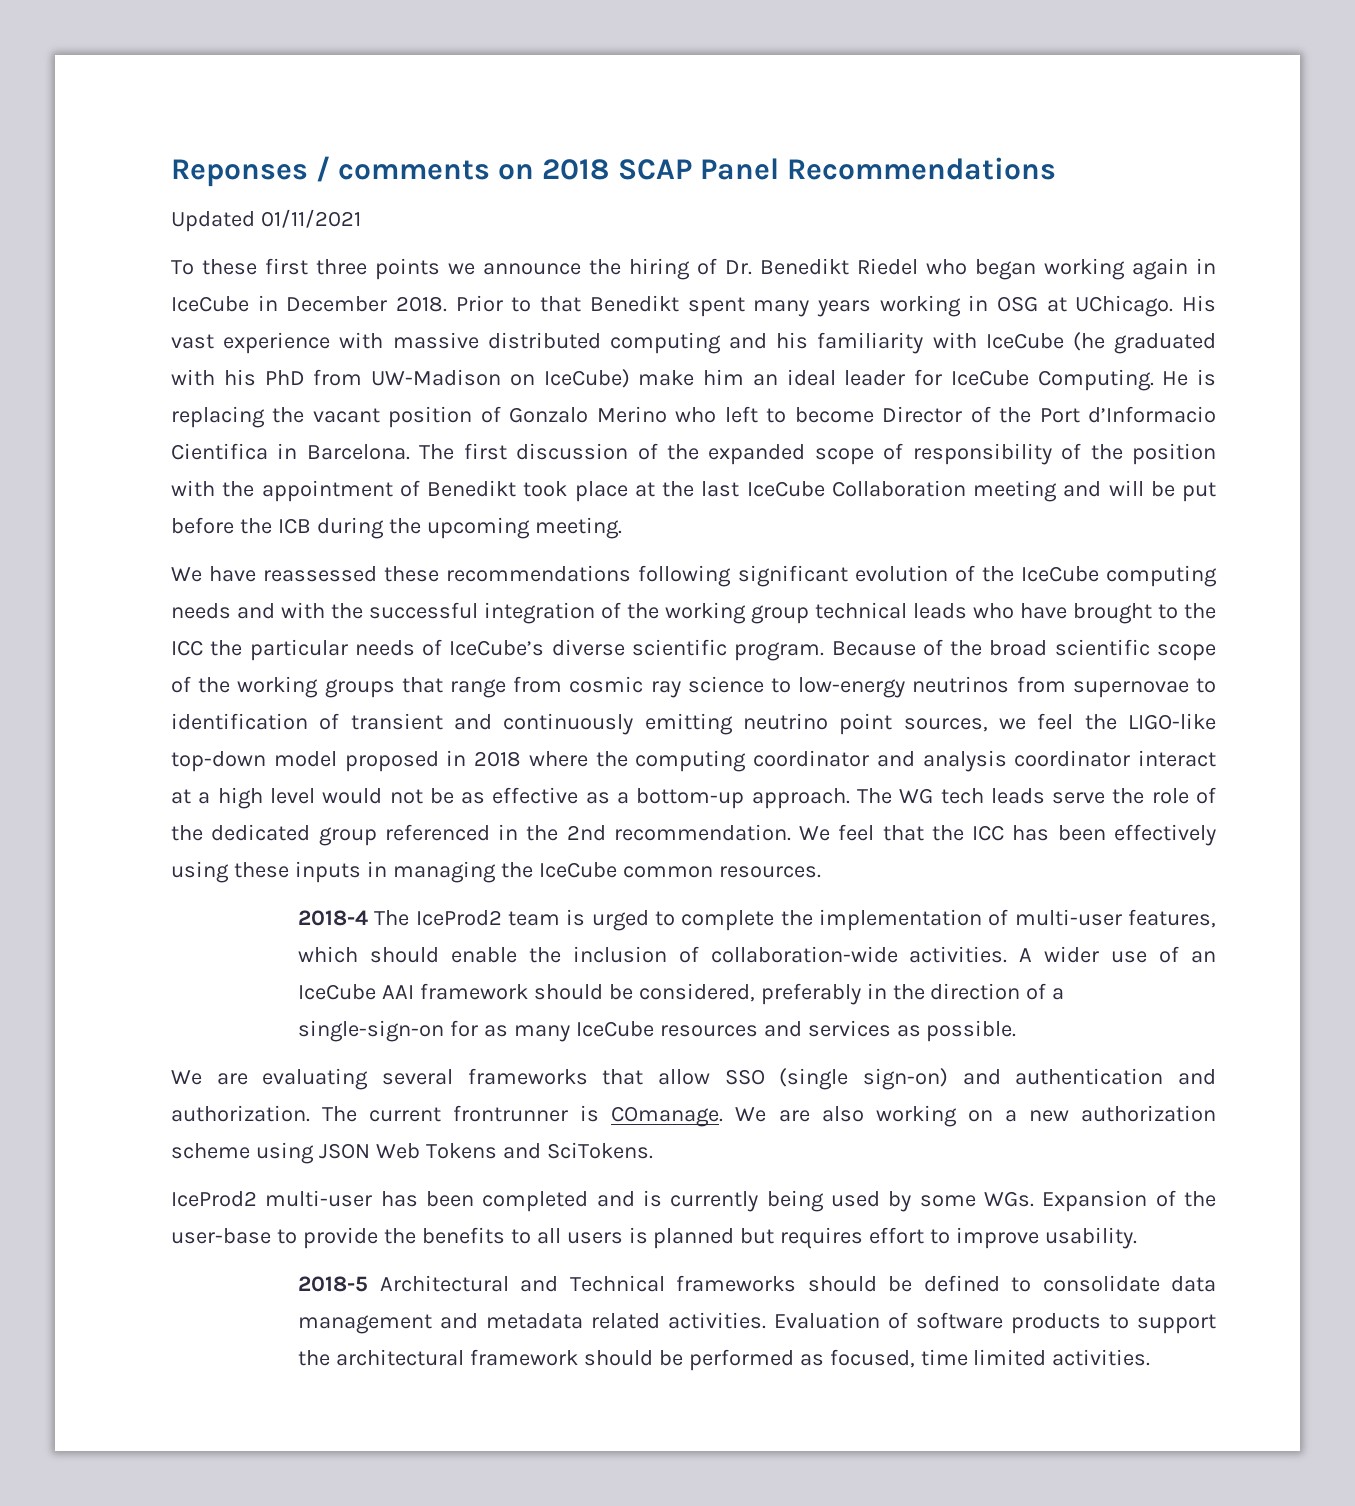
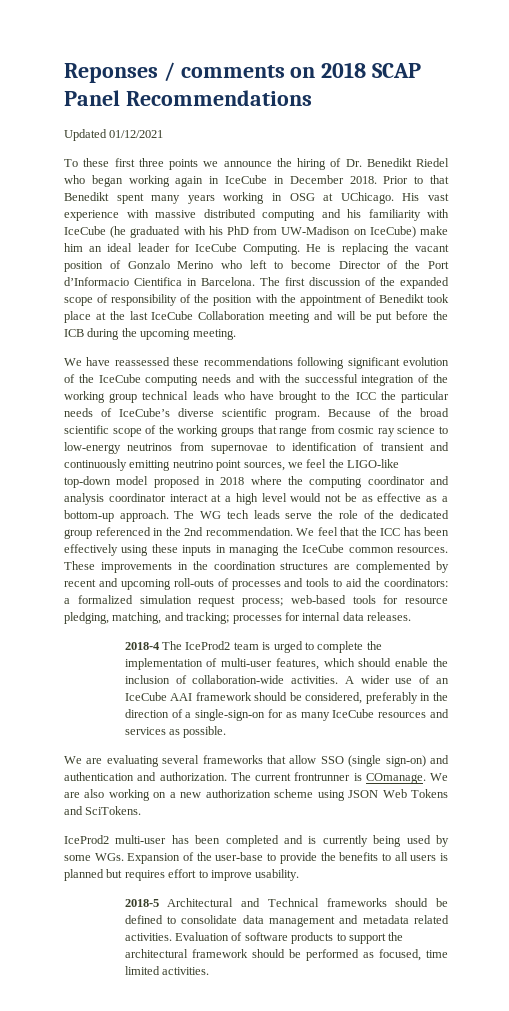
- Updated 01/11/2021
+ Updated 01/12/2021
+ These improvements in the coordination structures are complemented by recent and upcoming roll-outs of processes and tools to aid the coordinators: a formalized simulation request process; web-based tools for resource pledging, matching, and tracking; processes for internal data releases.

